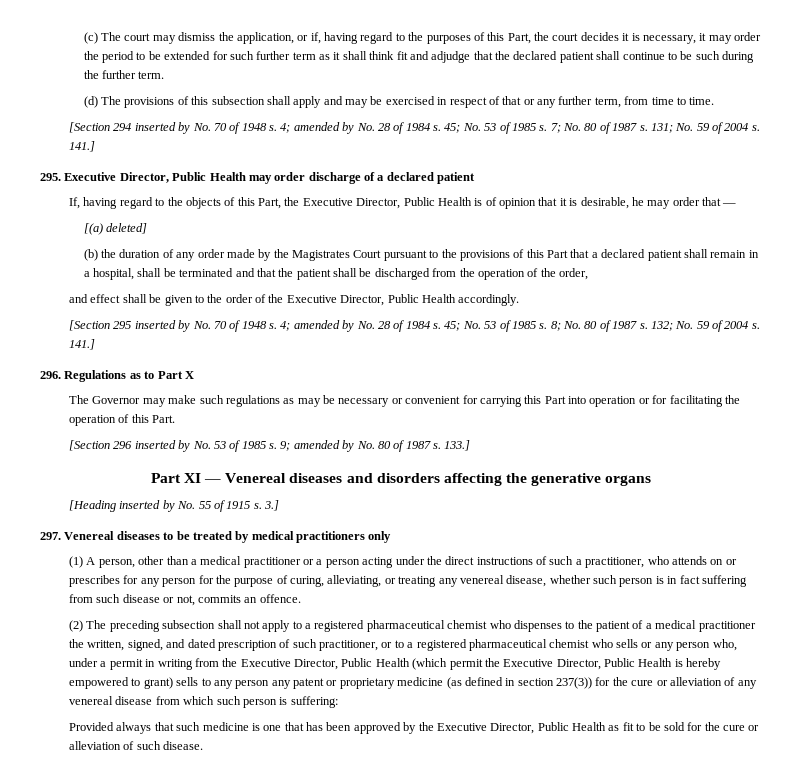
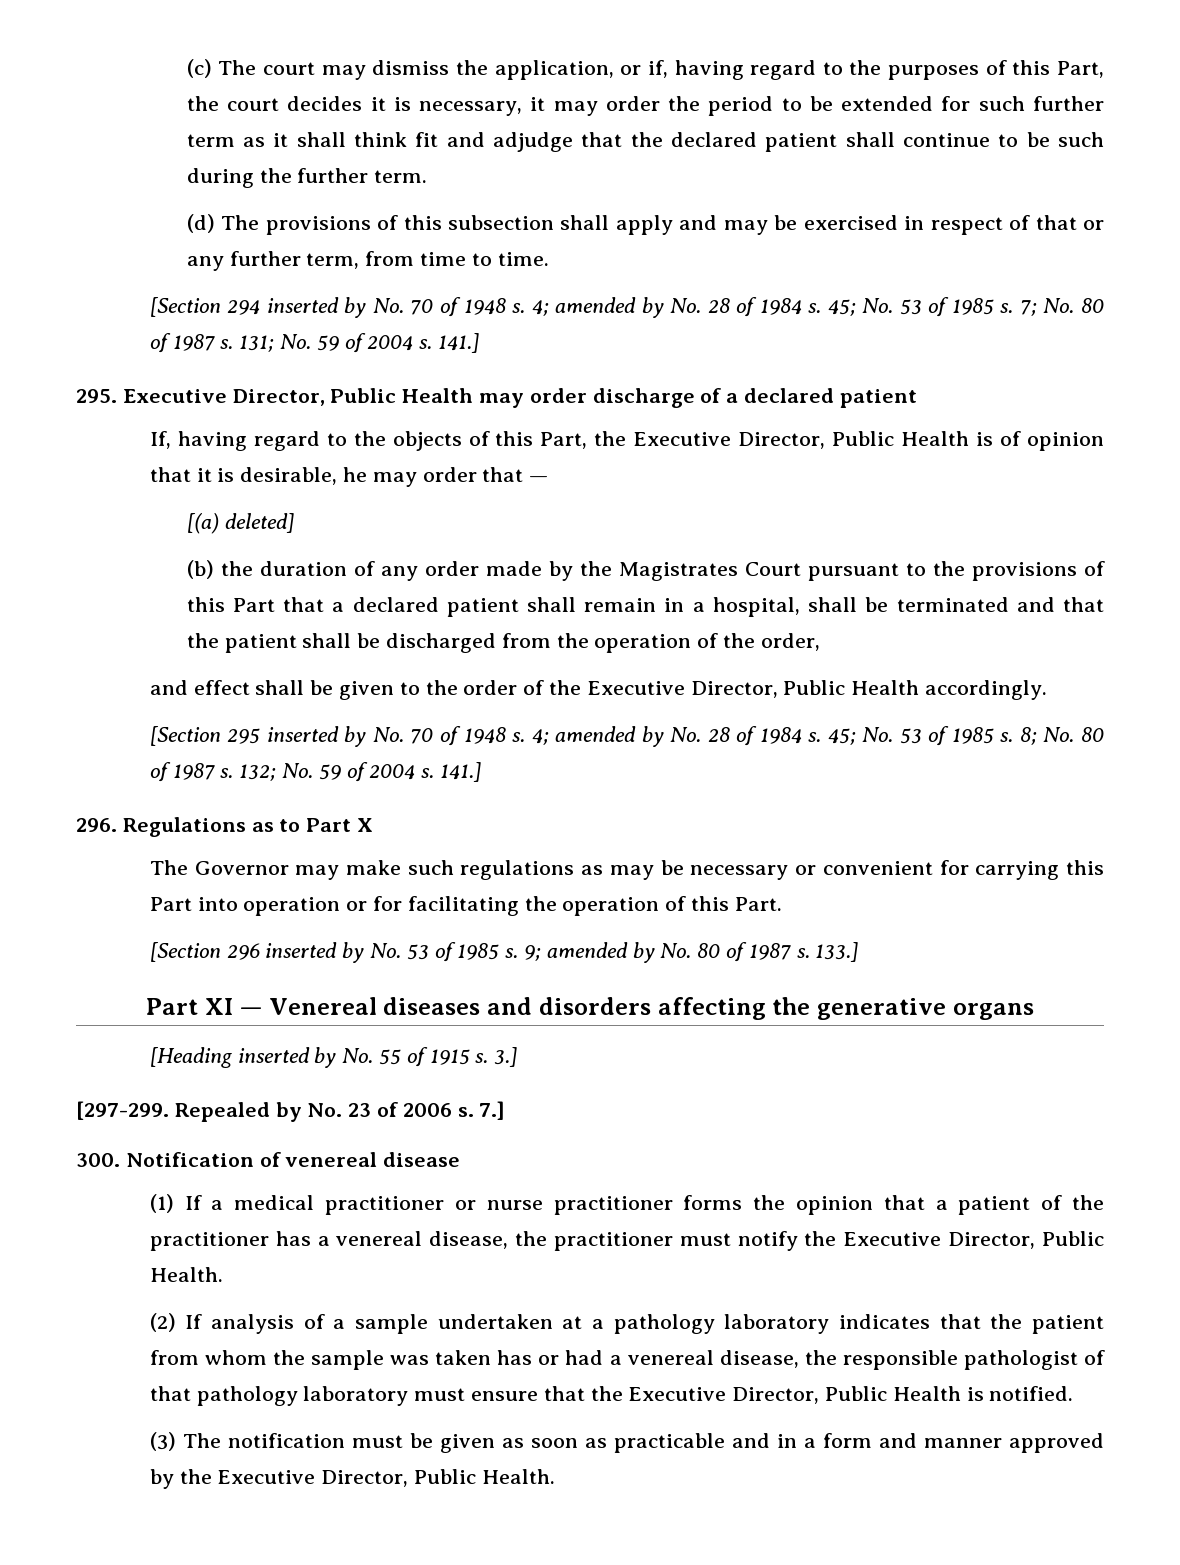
- 297. Venereal diseases to be treated by medical practitioners only
- (1) A person, other than a medical practitioner or a person acting under the direct instructions of such a practitioner, who attends on or prescribes for any person for the purpose of curing, alleviating, or treating any venereal disease, whether such person is in fact suffering from such disease or not, commits an offence.
- (2) The preceding subsection shall not apply to a registered pharmaceutical chemist who dispenses to the patient of a medical practitioner the written, signed, and dated prescription of such practitioner, or to a registered pharmaceutical chemist who sells or any person who, under a permit in writing from the Executive Director, Public Health (which permit the Executive Director, Public Health is hereby empowered to grant) sells to any person any patent or proprietary medicine (as defined in section 237(3)) for the cure or alleviation of any venereal disease from which such person is suffering:
- Provided always that such medicine is one that has been approved by the Executive Director, Public Health as fit to be sold for the cure or alleviation of such disease.
+ [297-299. Repealed by No. 23 of 2006 s. 7.]
+ 300. Notification of venereal disease
+ (1) If a medical practitioner or nurse practitioner forms the opinion that a patient of the practitioner has a venereal disease, the practitioner must notify the Executive Director, Public Health.
+ (2) If analysis of a sample undertaken at a pathology laboratory indicates that the patient from whom the sample was taken has or had a venereal disease, the responsible pathologist of that pathology laboratory must ensure that the Executive Director, Public Health is notified.
+ (3) The notification must be given as soon as practicable and in a form and manner approved by the Executive Director, Public Health.

